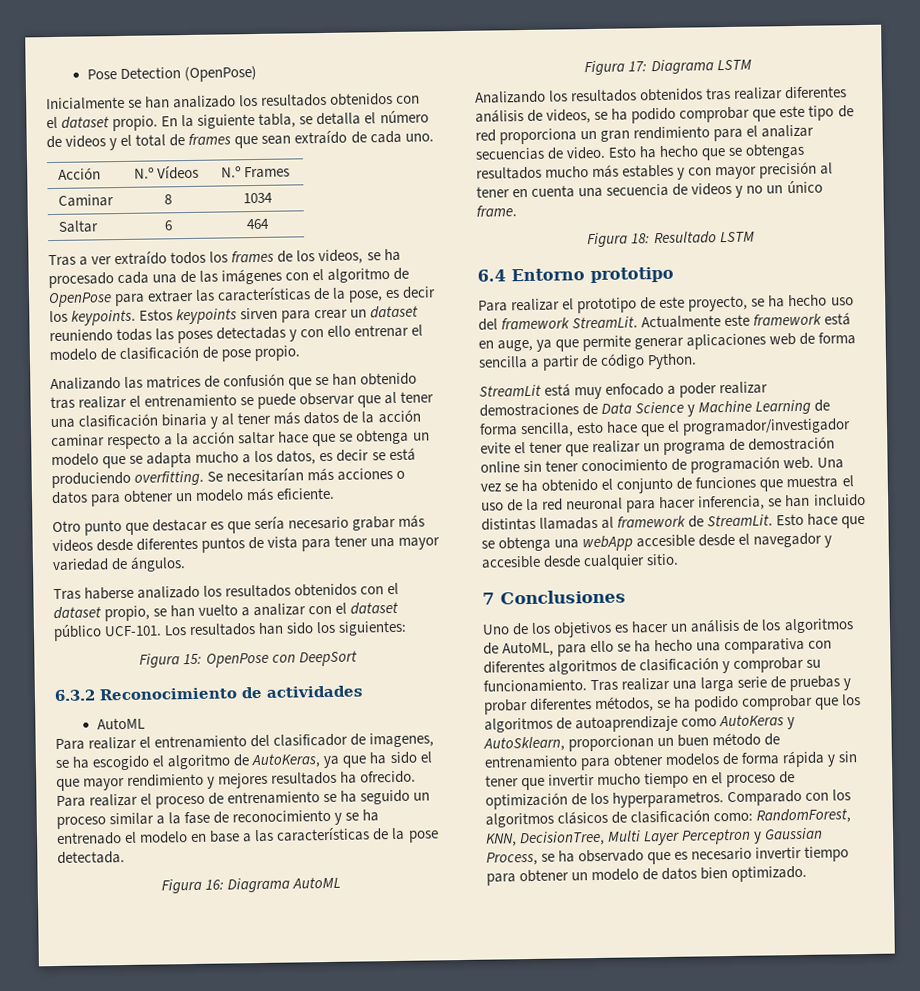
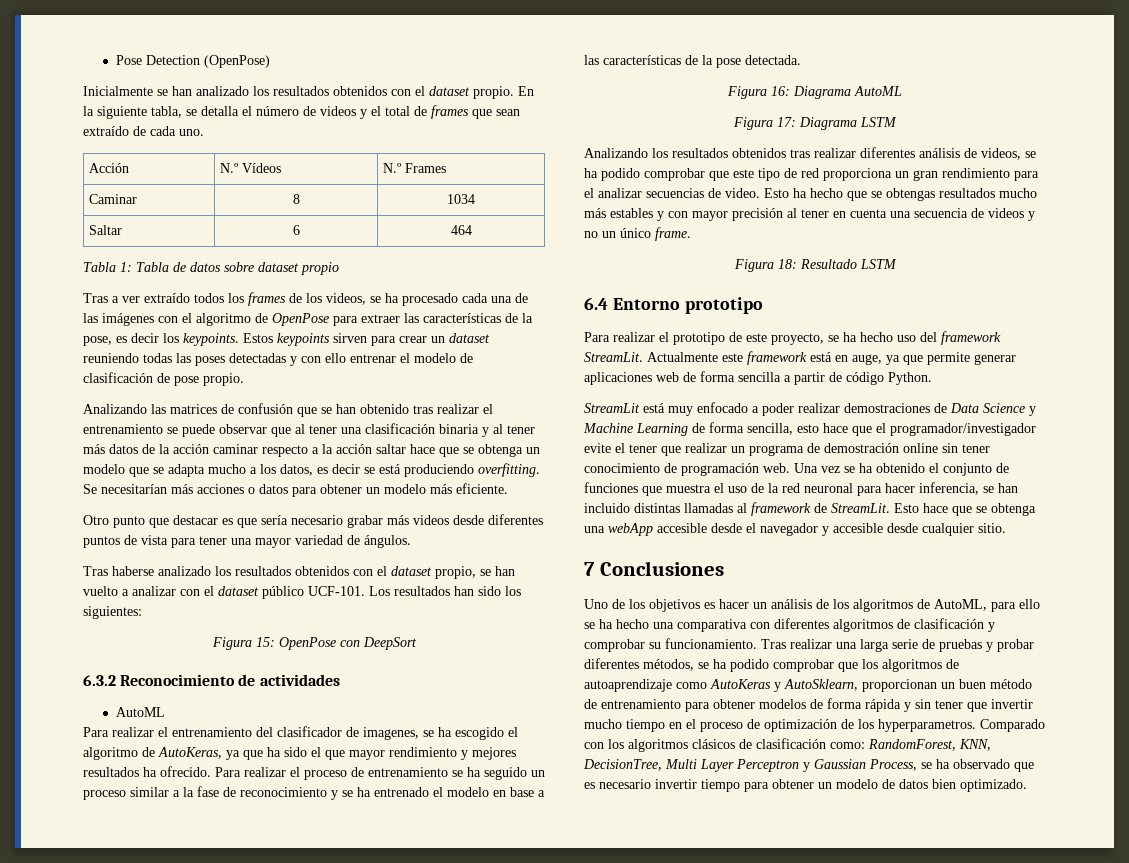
+ Tabla 1: Tabla de datos sobre dataset propio

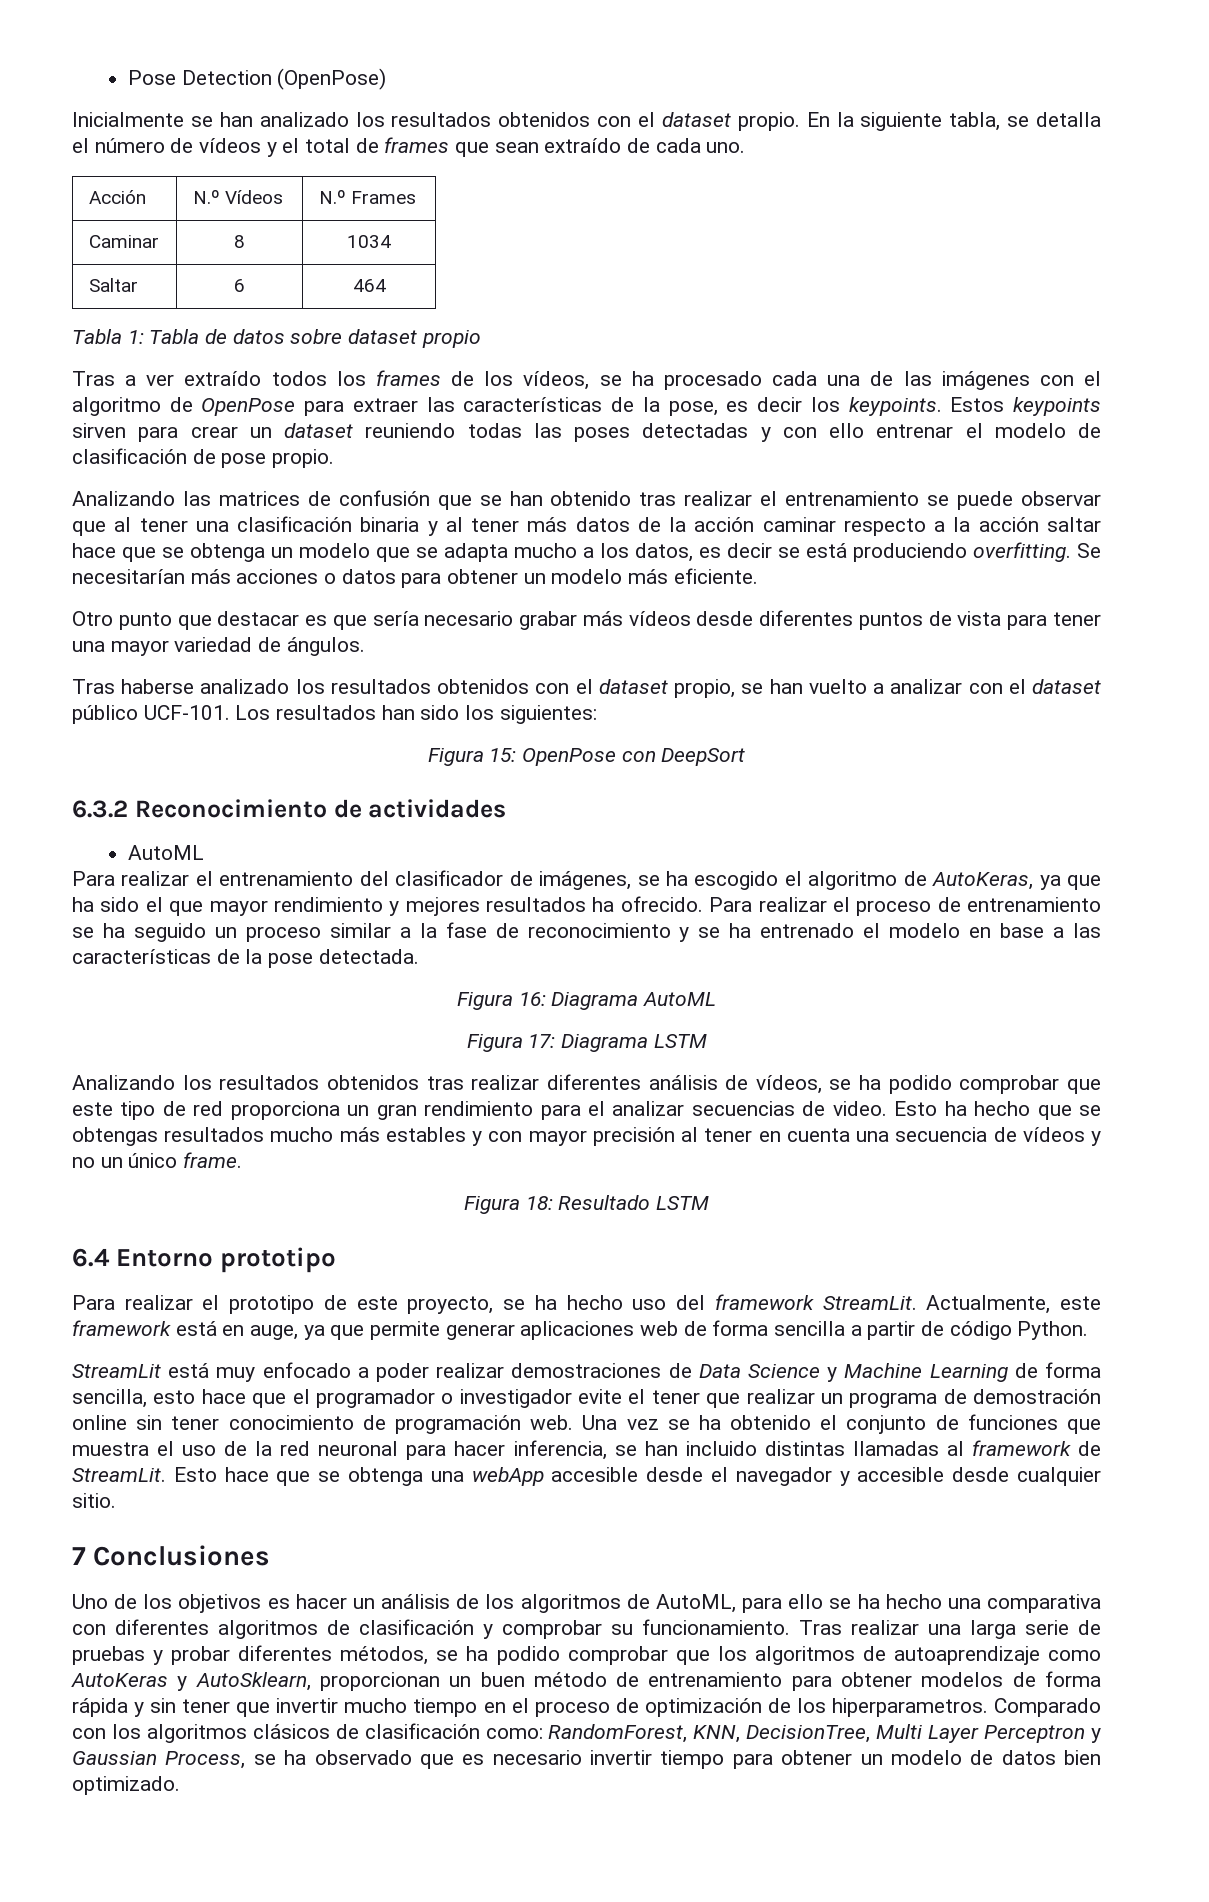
- En la siguiente tabla, se detalla el número de videos y el total de frames que sean extraído de cada uno.
+ En la siguiente tabla, se detalla el número de vídeos y el total de frames que sean extraído de cada uno.
- Tras a ver extraído todos los frames de los videos, se ha procesado cada una de las imágenes con el algoritmo de OpenPose para extraer las características de la pose, es decir los keypoints.
+ Tras a ver extraído todos los frames de los vídeos, se ha procesado cada una de las imágenes con el algoritmo de OpenPose para extraer las características de la pose, es decir los keypoints.
- Otro punto que destacar es que sería necesario grabar más videos desde diferentes puntos de vista para tener una mayor variedad de ángulos.
+ Otro punto que destacar es que sería necesario grabar más vídeos desde diferentes puntos de vista para tener una mayor variedad de ángulos.
- Para realizar el entrenamiento del clasificador de imagenes, se ha escogido el algoritmo de AutoKeras, ya que ha sido el que mayor rendimiento y mejores resultados ha ofrecido.
+ Para realizar el entrenamiento del clasificador de imágenes, se ha escogido el algoritmo de AutoKeras, ya que ha sido el que mayor rendimiento y mejores resultados ha ofrecido.
- Analizando los resultados obtenidos tras realizar diferentes análisis de videos, se ha podido comprobar que este tipo de red proporciona un gran rendimiento para el analizar secuencias de video.
+ Analizando los resultados obtenidos tras realizar diferentes análisis de vídeos, se ha podido comprobar que este tipo de red proporciona un gran rendimiento para el analizar secuencias de video.
- Esto ha hecho que se obtengas resultados mucho más estables y con mayor precisión al tener en cuenta una secuencia de videos y no un único frame.
+ Esto ha hecho que se obtengas resultados mucho más estables y con mayor precisión al tener en cuenta una secuencia de vídeos y no un único frame.
- Actualmente este framework está en auge, ya que permite generar aplicaciones web de forma sencilla a partir de código Python.
+ Actualmente, este framework está en auge, ya que permite generar aplicaciones web de forma sencilla a partir de código Python.
- StreamLit está muy enfocado a poder realizar demostraciones de Data Science y Machine Learning de forma sencilla, esto hace que el programador/investigador evite el tener que realizar un programa de demostración online sin tener conocimiento de programación web.
+ StreamLit está muy enfocado a poder realizar demostraciones de Data Science y Machine Learning de forma sencilla, esto hace que el programador o investigador evite el tener que realizar un programa de demostración online sin tener conocimiento de programación web.
- Tras realizar una larga serie de pruebas y probar diferentes métodos, se ha podido comprobar que los algoritmos de autoaprendizaje como AutoKeras y AutoSklearn, proporcionan un buen método de entrenamiento para obtener modelos de forma rápida y sin tener que invertir mucho tiempo en el proceso de optimización de los hyperparametros.
+ Tras realizar una larga serie de pruebas y probar diferentes métodos, se ha podido comprobar que los algoritmos de autoaprendizaje como AutoKeras y AutoSklearn, proporcionan un buen método de entrenamiento para obtener modelos de forma rápida y sin tener que invertir mucho tiempo en el proceso de optimización de los hiperparametros.

